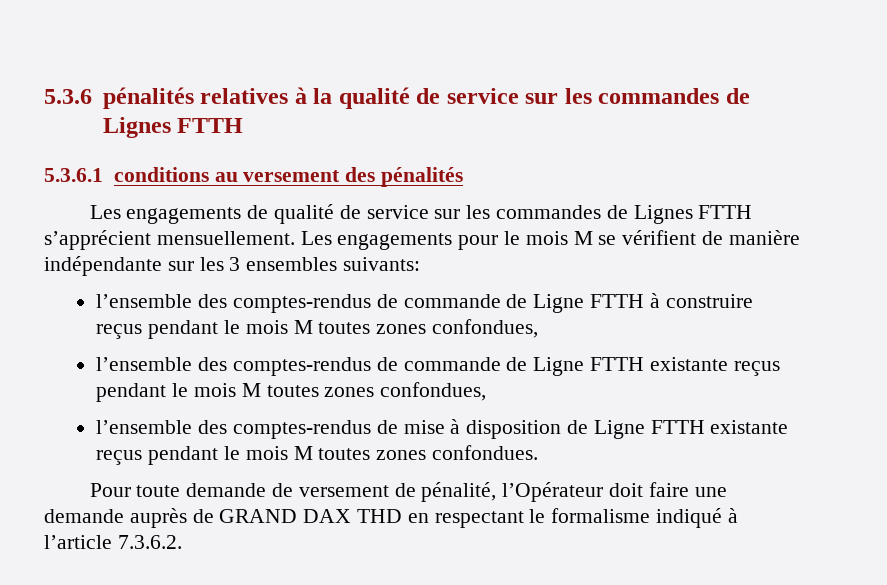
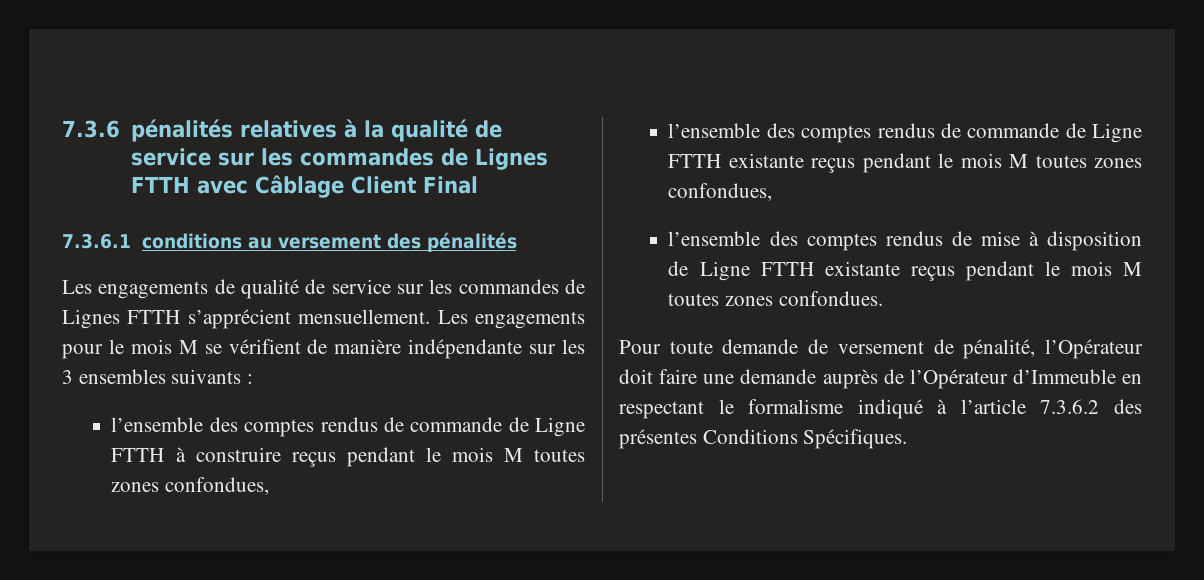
- 5.3.6 pénalités relatives à la qualité de service sur les commandes de Lignes FTTH
- 5.3.6.1 conditions au versement des pénalités
+ 7.3.6 pénalités relatives à la qualité de service sur les commandes de Lignes FTTH avec Câblage Client Final
+ 7.3.6.1 conditions au versement des pénalités
- Les engagements pour le mois M se vérifient de manière indépendante sur les 3 ensembles suivants:
- l’ensemble des comptes-rendus de commande de Ligne FTTH à construire reçus pendant le mois M toutes zones confondues,
+ Les engagements pour le mois M se vérifient de manière indépendante sur les 3 ensembles suivants :
+ l’ensemble des comptes rendus de commande de Ligne FTTH à construire reçus pendant le mois M toutes zones confondues,
- l’ensemble des comptes-rendus de commande de Ligne FTTH existante reçus pendant le mois M toutes zones confondues,
+ l’ensemble des comptes rendus de commande de Ligne FTTH existante reçus pendant le mois M toutes zones confondues,
- l’ensemble des comptes-rendus de mise à disposition de Ligne FTTH existante reçus pendant le mois M toutes zones confondues.
+ l’ensemble des comptes rendus de mise à disposition de Ligne FTTH existante reçus pendant le mois M toutes zones confondues.
- Pour toute demande de versement de pénalité, l’Opérateur doit faire une demande auprès de GRAND DAX THD en respectant le formalisme indiqué à l’article 7.3.6.2.
+ Pour toute demande de versement de pénalité, l’Opérateur doit faire une demande auprès de l’Opérateur d’Immeuble en respectant le formalisme indiqué à l’article 7.3.6.2 des présentes Conditions Spécifiques.

